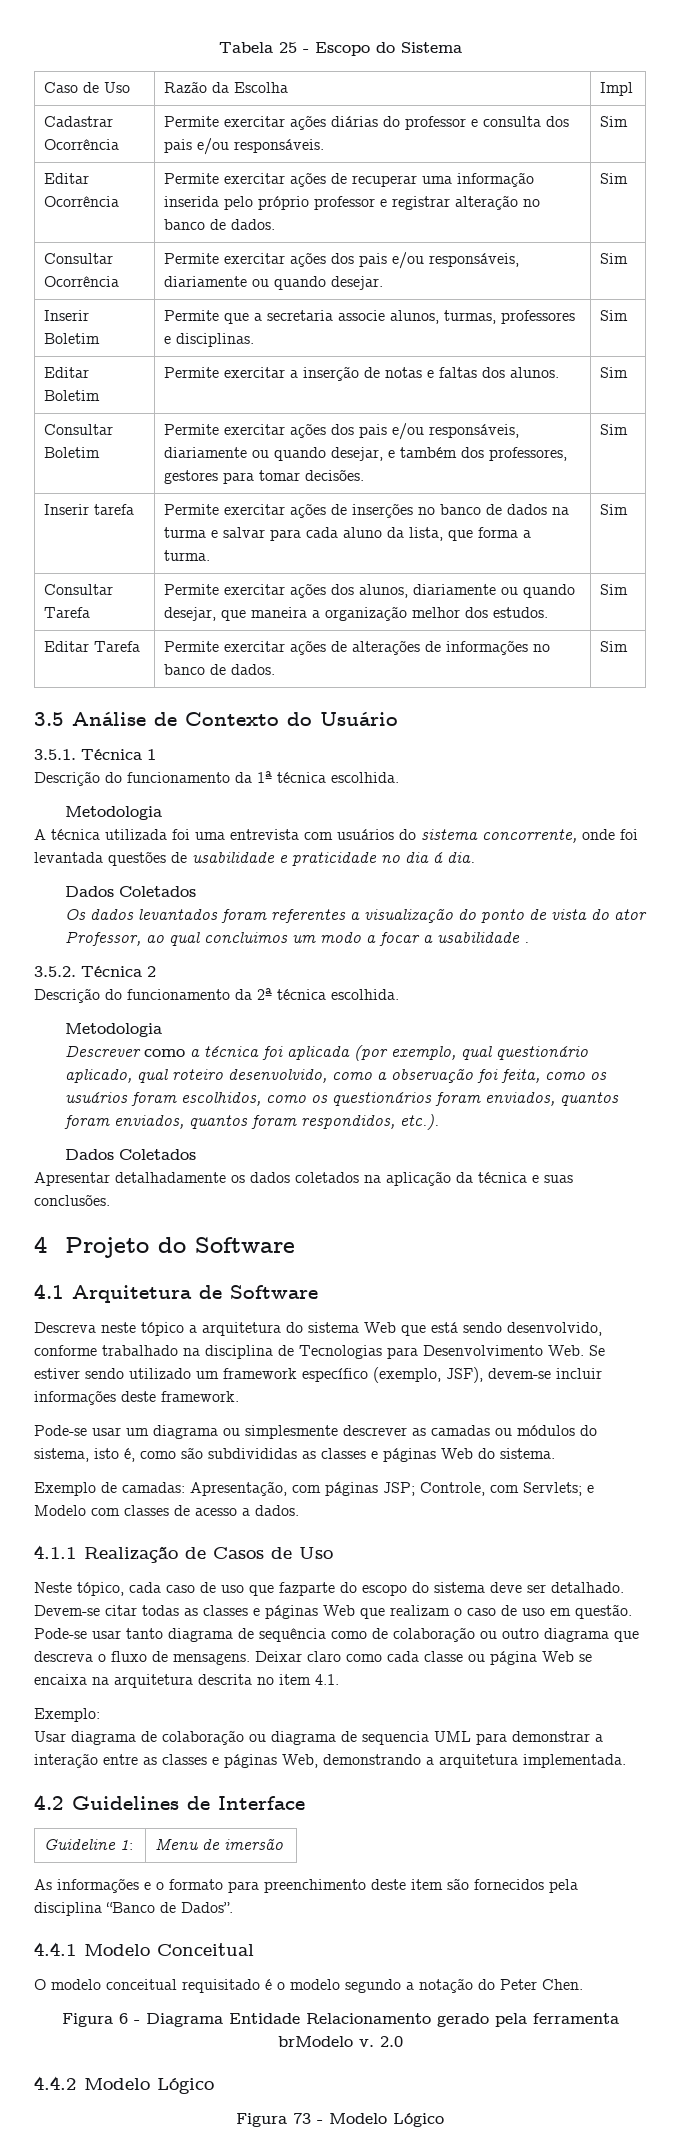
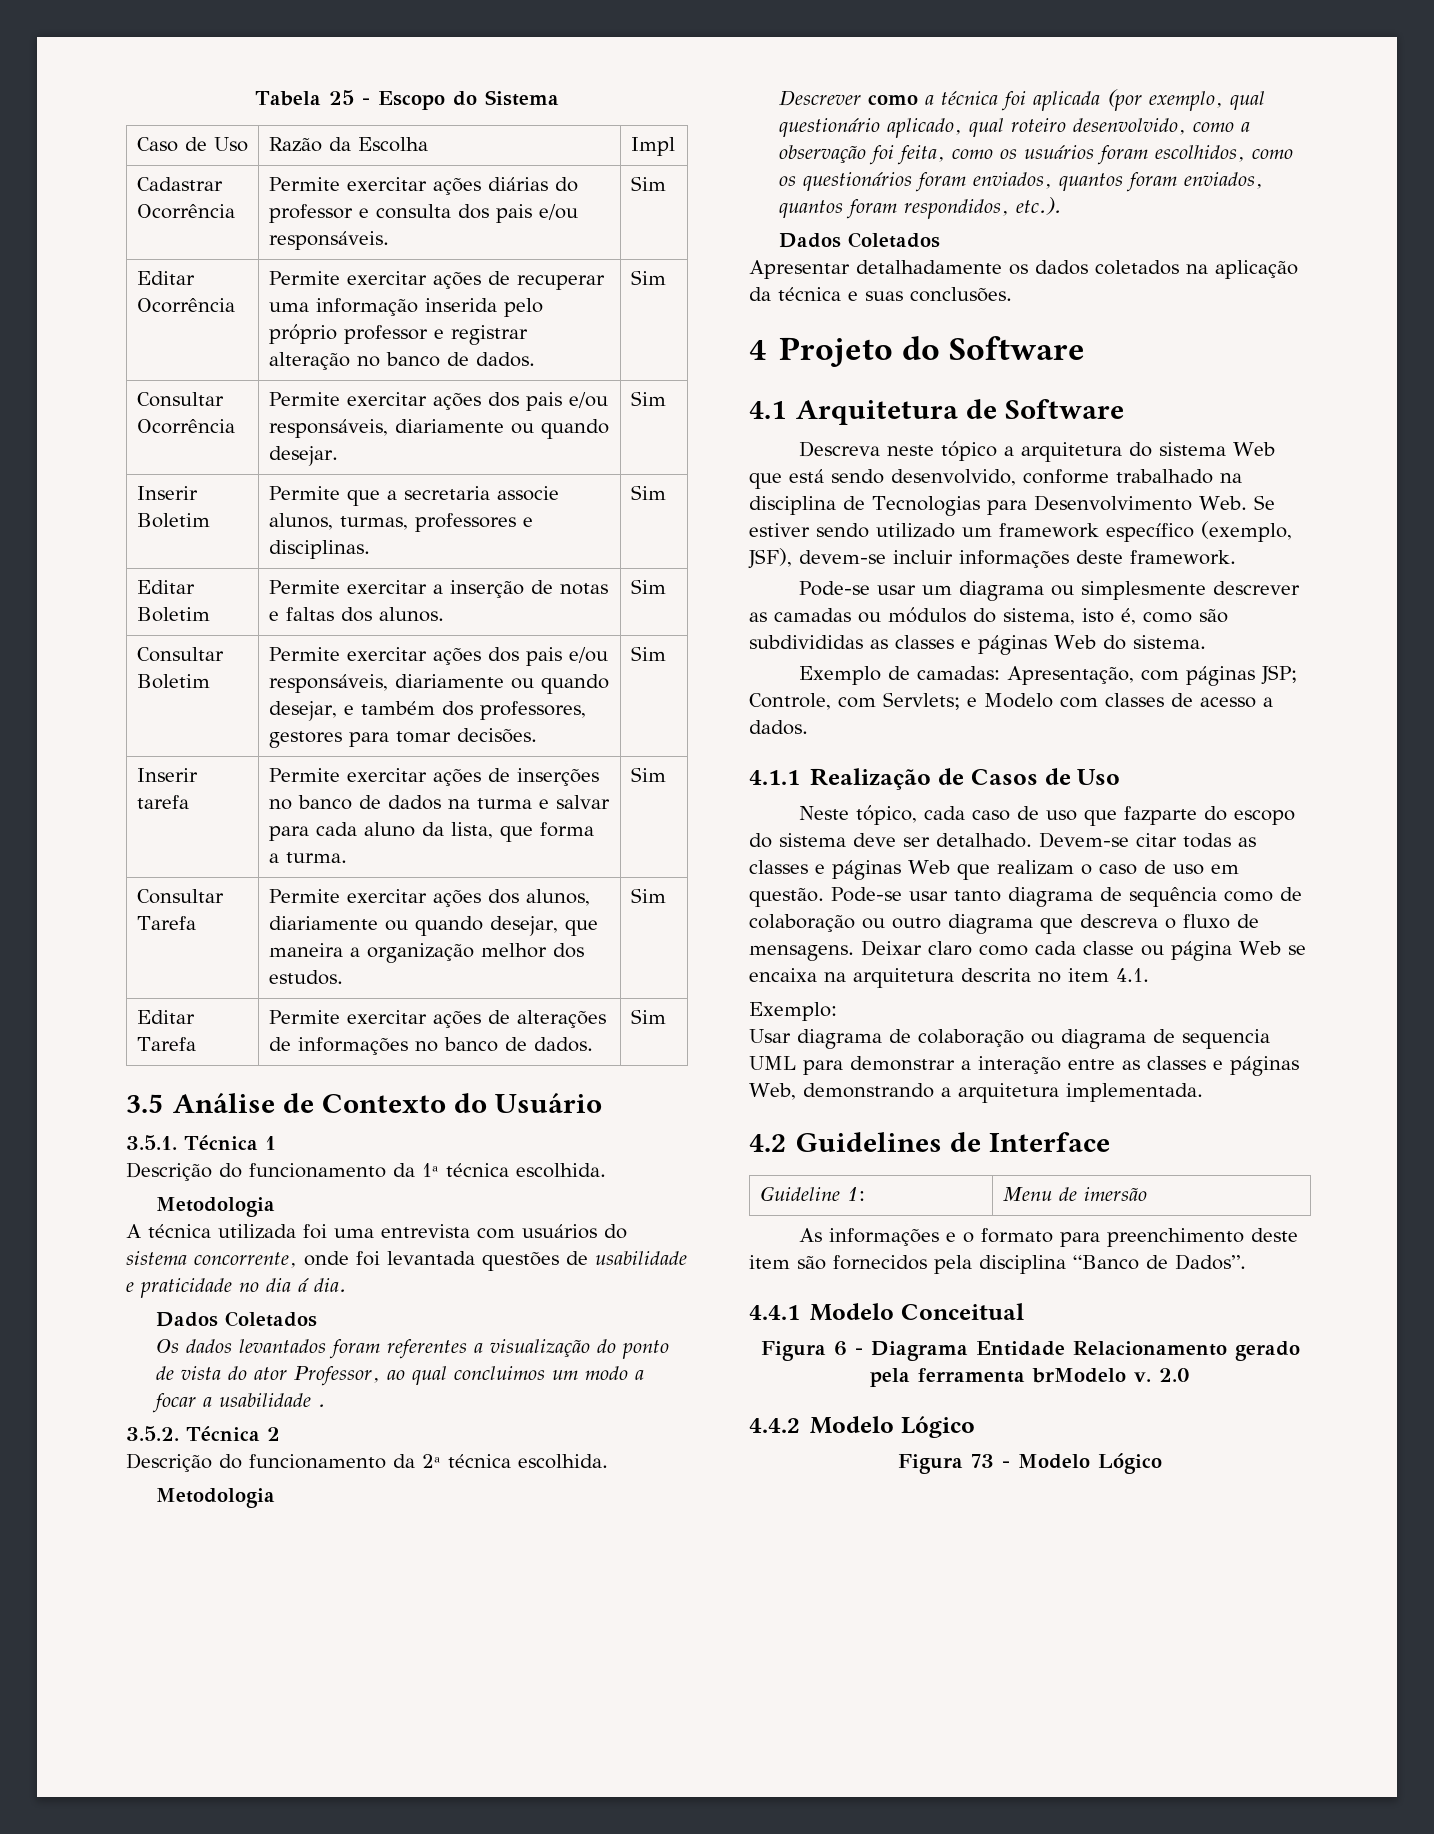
- O modelo conceitual requisitado é o modelo segundo a notação do Peter Chen.

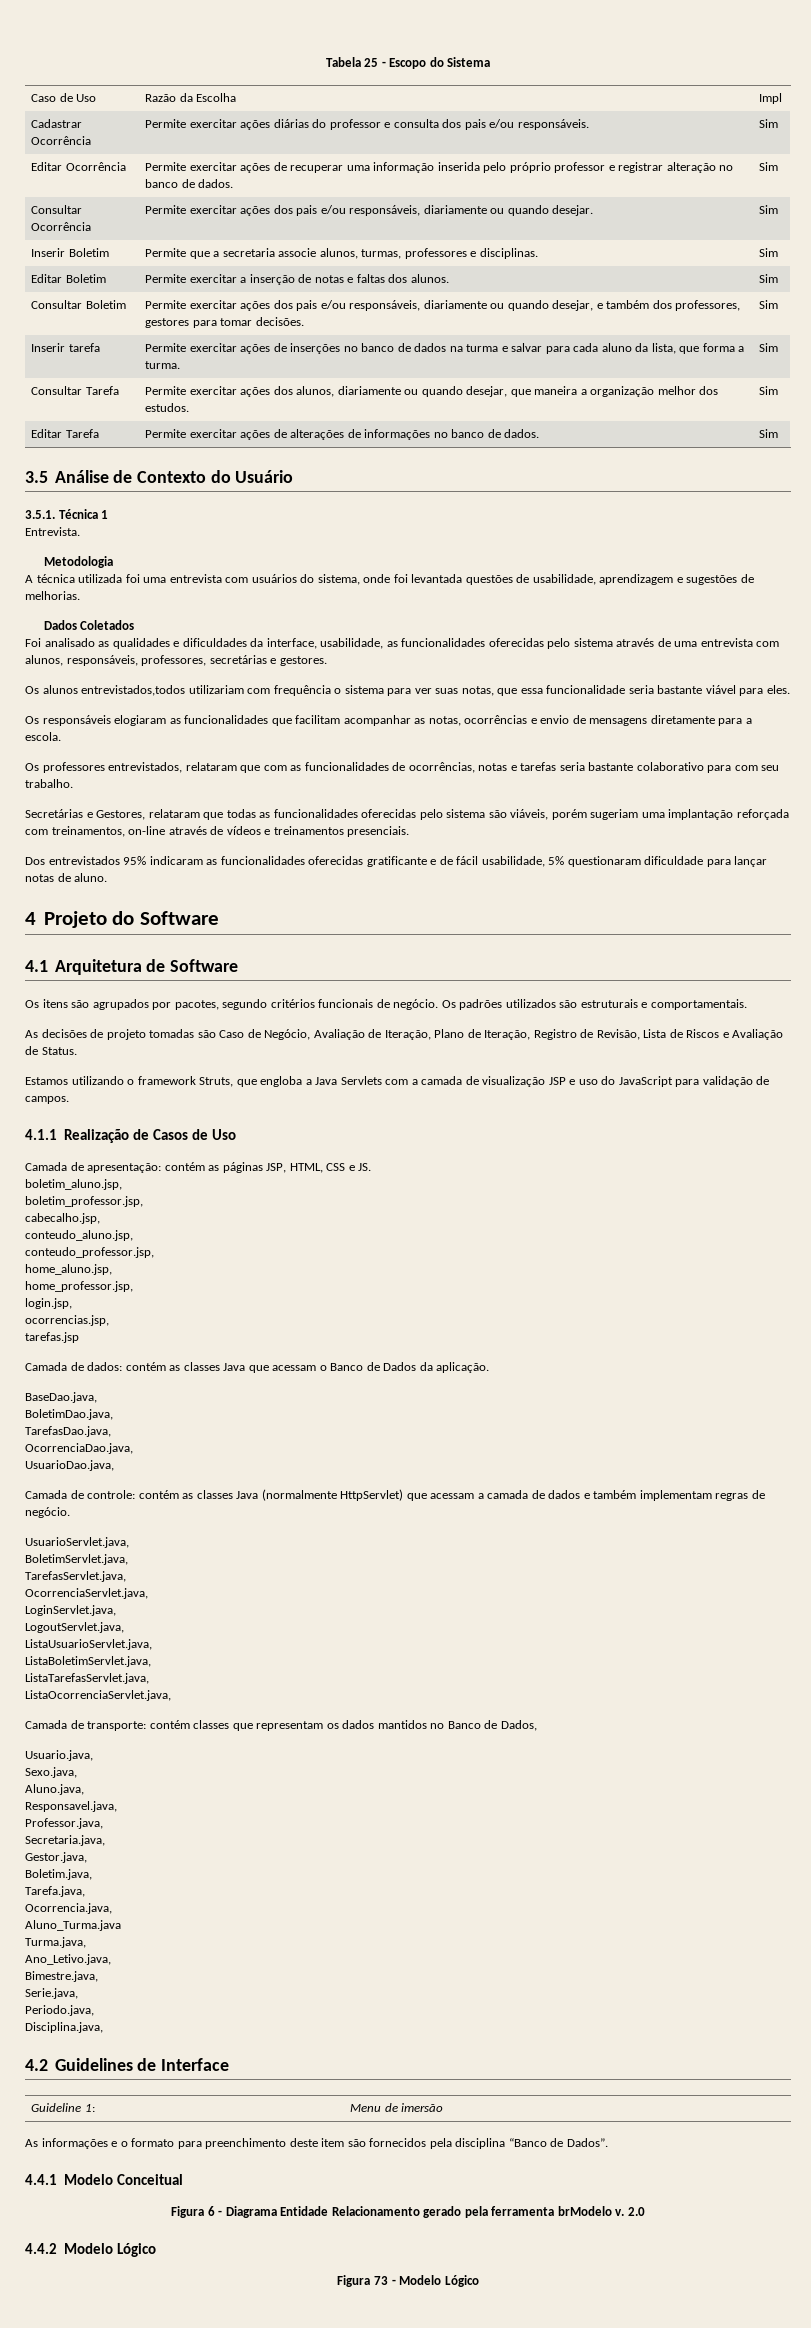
- Descrição do funcionamento da 1ª técnica escolhida.
+ Entrevista.
- A técnica utilizada foi uma entrevista com usuários do sistema concorrente, onde foi levantada questões de usabilidade e praticidade no dia á dia.
+ A técnica utilizada foi uma entrevista com usuários do sistema, onde foi levantada questões de usabilidade, aprendizagem e sugestões de melhorias.
  Dados Coletados
- Os dados levantados foram referentes a visualização do ponto de vista do ator Professor, ao qual concluimos um modo a focar a usabilidade .
- 3.5.2. Técnica 2
- Descrição do funcionamento da 2ª técnica escolhida.
- Metodologia
- Descrever como a técnica foi aplicada (por exemplo, qual questionário aplicado, qual roteiro desenvolvido, como a observação foi feita, como os usuários foram escolhidos, como os questionários foram enviados, quantos foram enviados, quantos foram respondidos, etc.).
- Dados Coletados
- Apresentar detalhadamente os dados coletados na aplicação da técnica e suas conclusões.
+ Foi analisado as qualidades e dificuldades da interface, usabilidade, as funcionalidades oferecidas pelo sistema através de uma entrevista com alunos, responsáveis, professores, secretárias e gestores.
+ Os alunos entrevistados,todos utilizariam com frequência o sistema para ver suas notas, que essa funcionalidade seria bastante viável para eles.
+ Os responsáveis elogiaram as funcionalidades que facilitam acompanhar as notas, ocorrências e envio de mensagens diretamente para a escola.
+ Os professores entrevistados, relataram que com as funcionalidades de ocorrências, notas e tarefas seria bastante colaborativo para com seu trabalho.
+ Secretárias e Gestores, relataram que todas as funcionalidades oferecidas pelo sistema são viáveis, porém sugeriam uma implantação reforçada com treinamentos, on-line através de vídeos e treinamentos presenciais.
+ Dos entrevistados 95% indicaram as funcionalidades oferecidas gratificante e de fácil usabilidade, 5% questionaram dificuldade para lançar notas de aluno.
- Descreva neste tópico a arquitetura do sistema Web que está sendo desenvolvido, conforme trabalhado na disciplina de Tecnologias para Desenvolvimento Web. Se estiver sendo utilizado um framework específico (exemplo, JSF), devem-se incluir informações deste framework.
- Pode-se usar um diagrama ou simplesmente descrever as camadas ou módulos do sistema, isto é, como são subdivididas as classes e páginas Web do sistema.
- Exemplo de camadas: Apresentação, com páginas JSP; Controle, com Servlets; e Modelo com classes de acesso a dados.
+ Os itens são agrupados por pacotes, segundo critérios funcionais de negócio. Os padrões utilizados são estruturais e comportamentais.
+ As decisões de projeto tomadas são Caso de Negócio, Avaliação de Iteração, Plano de Iteração, Registro de Revisão, Lista de Riscos e Avaliação de Status.
+ Estamos utilizando o framework Struts, que engloba a Java Servlets com a camada de visualização JSP e uso do JavaScript para validação de campos.
- Neste tópico, cada caso de uso que fazparte do escopo do sistema deve ser detalhado. Devem-se citar todas as classes e páginas Web que realizam o caso de uso em questão. Pode-se usar tanto diagrama de sequência como de colaboração ou outro diagrama que descreva o fluxo de mensagens. Deixar claro como cada classe ou página Web se encaixa na arquitetura descrita no item 4.1.
- Exemplo:
- Usar diagrama de colaboração ou diagrama de sequencia UML para demonstrar a interação entre as classes e páginas Web, demonstrando a arquitetura implementada.
+ Camada de apresentação: contém as páginas JSP, HTML, CSS e JS.
+ boletim_aluno.jsp,
+ boletim_professor.jsp,
+ cabecalho.jsp,
+ conteudo_aluno.jsp,
+ conteudo_professor.jsp,
+ home_aluno.jsp,
+ home_professor.jsp,
+ login.jsp,
+ ocorrencias.jsp,
+ tarefas.jsp
+ Camada de dados: contém as classes Java que acessam o Banco de Dados da aplicação.
+ BaseDao.java,
+ BoletimDao.java,
+ TarefasDao.java,
+ OcorrenciaDao.java,
+ UsuarioDao.java,
+ Camada de controle: contém as classes Java (normalmente HttpServlet) que acessam a camada de dados e também implementam regras de negócio.
+ UsuarioServlet.java,
+ BoletimServlet.java,
+ TarefasServlet.java,
+ OcorrenciaServlet.java,
+ LoginServlet.java,
+ LogoutServlet.java,
+ ListaUsuarioServlet.java,
+ ListaBoletimServlet.java,
+ ListaTarefasServlet.java,
+ ListaOcorrenciaServlet.java,
+ Camada de transporte: contém classes que representam os dados mantidos no Banco de Dados,
+ Usuario.java,
+ Sexo.java,
+ Aluno.java,
+ Responsavel.java,
+ Professor.java,
+ Secretaria.java,
+ Gestor.java,
+ Boletim.java,
+ Tarefa.java,
+ Ocorrencia.java,
+ Aluno_Turma.java
+ Turma.java,
+ Ano_Letivo.java,
+ Bimestre.java,
+ Serie.java,
+ Periodo.java,
+ Disciplina.java,

